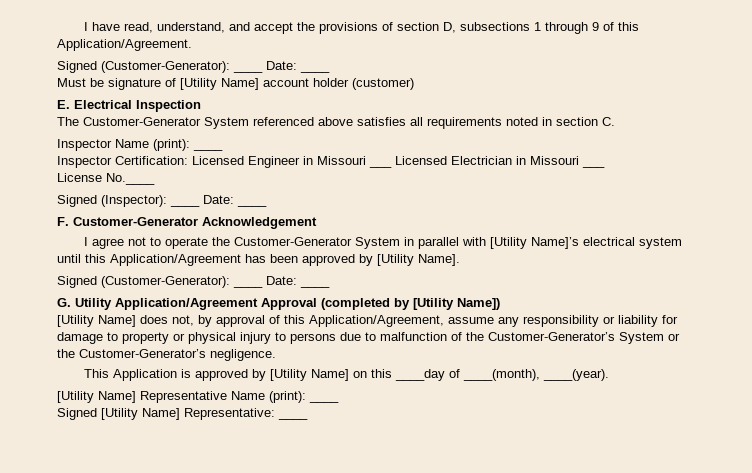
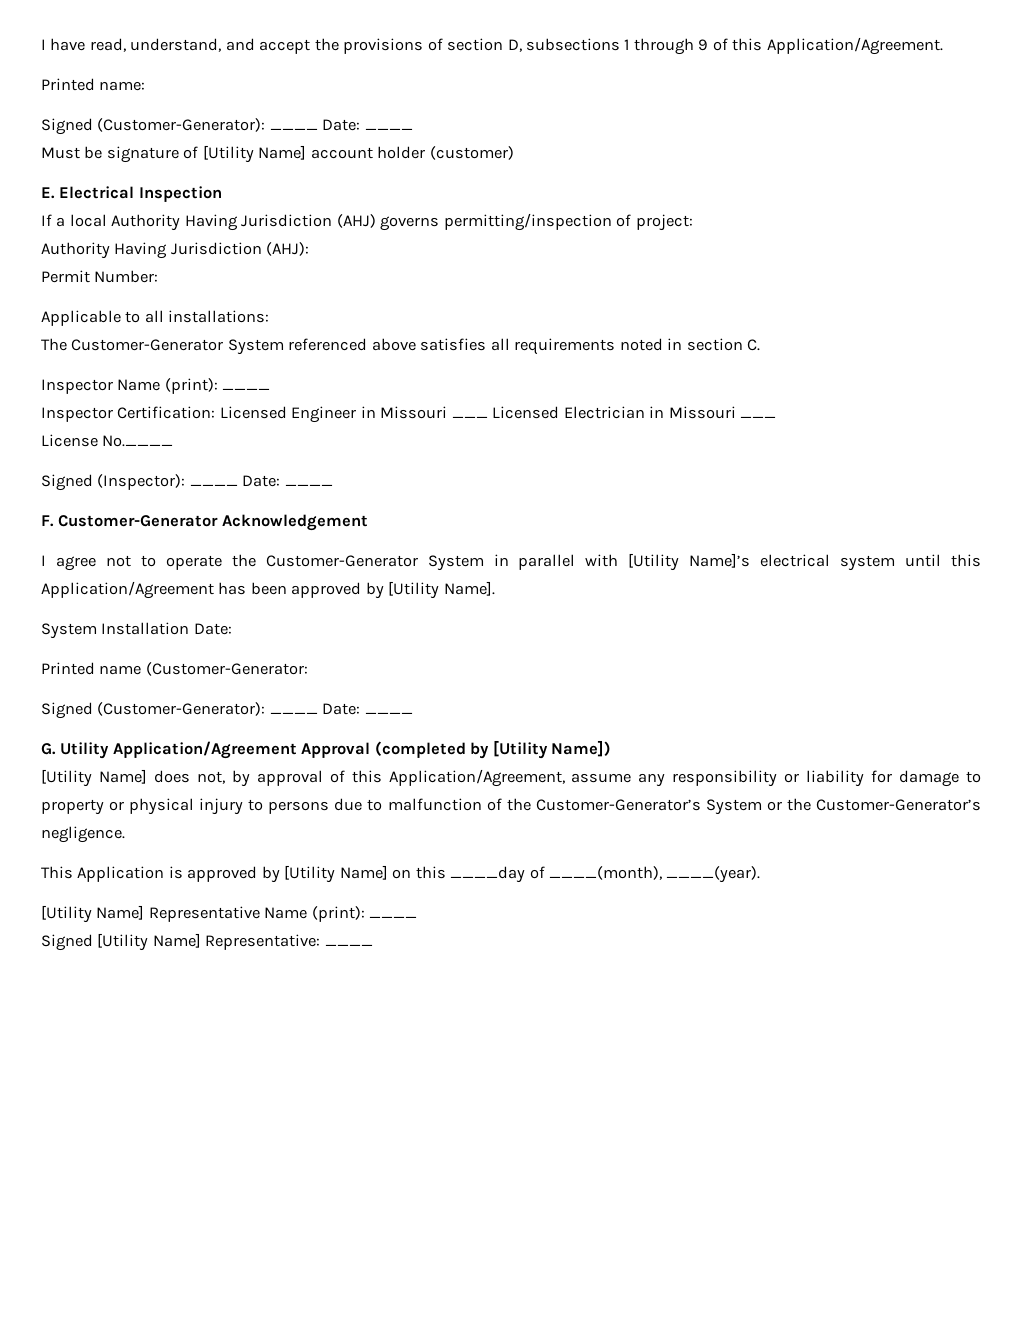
+ Printed name:
+ If a local Authority Having Jurisdiction (AHJ) governs permitting/inspection of project:
+ Authority Having Jurisdiction (AHJ):
+ Permit Number:
+ Applicable to all installations:
+ System Installation Date:
+ Printed name (Customer-Generator:

